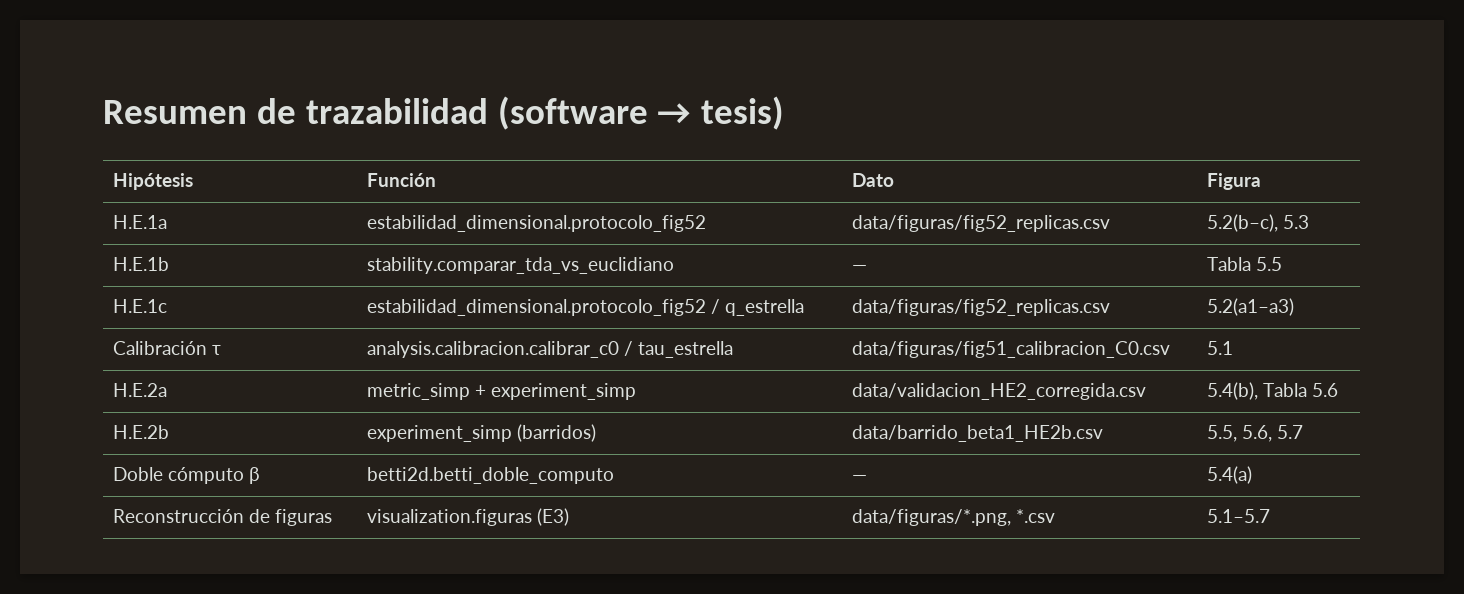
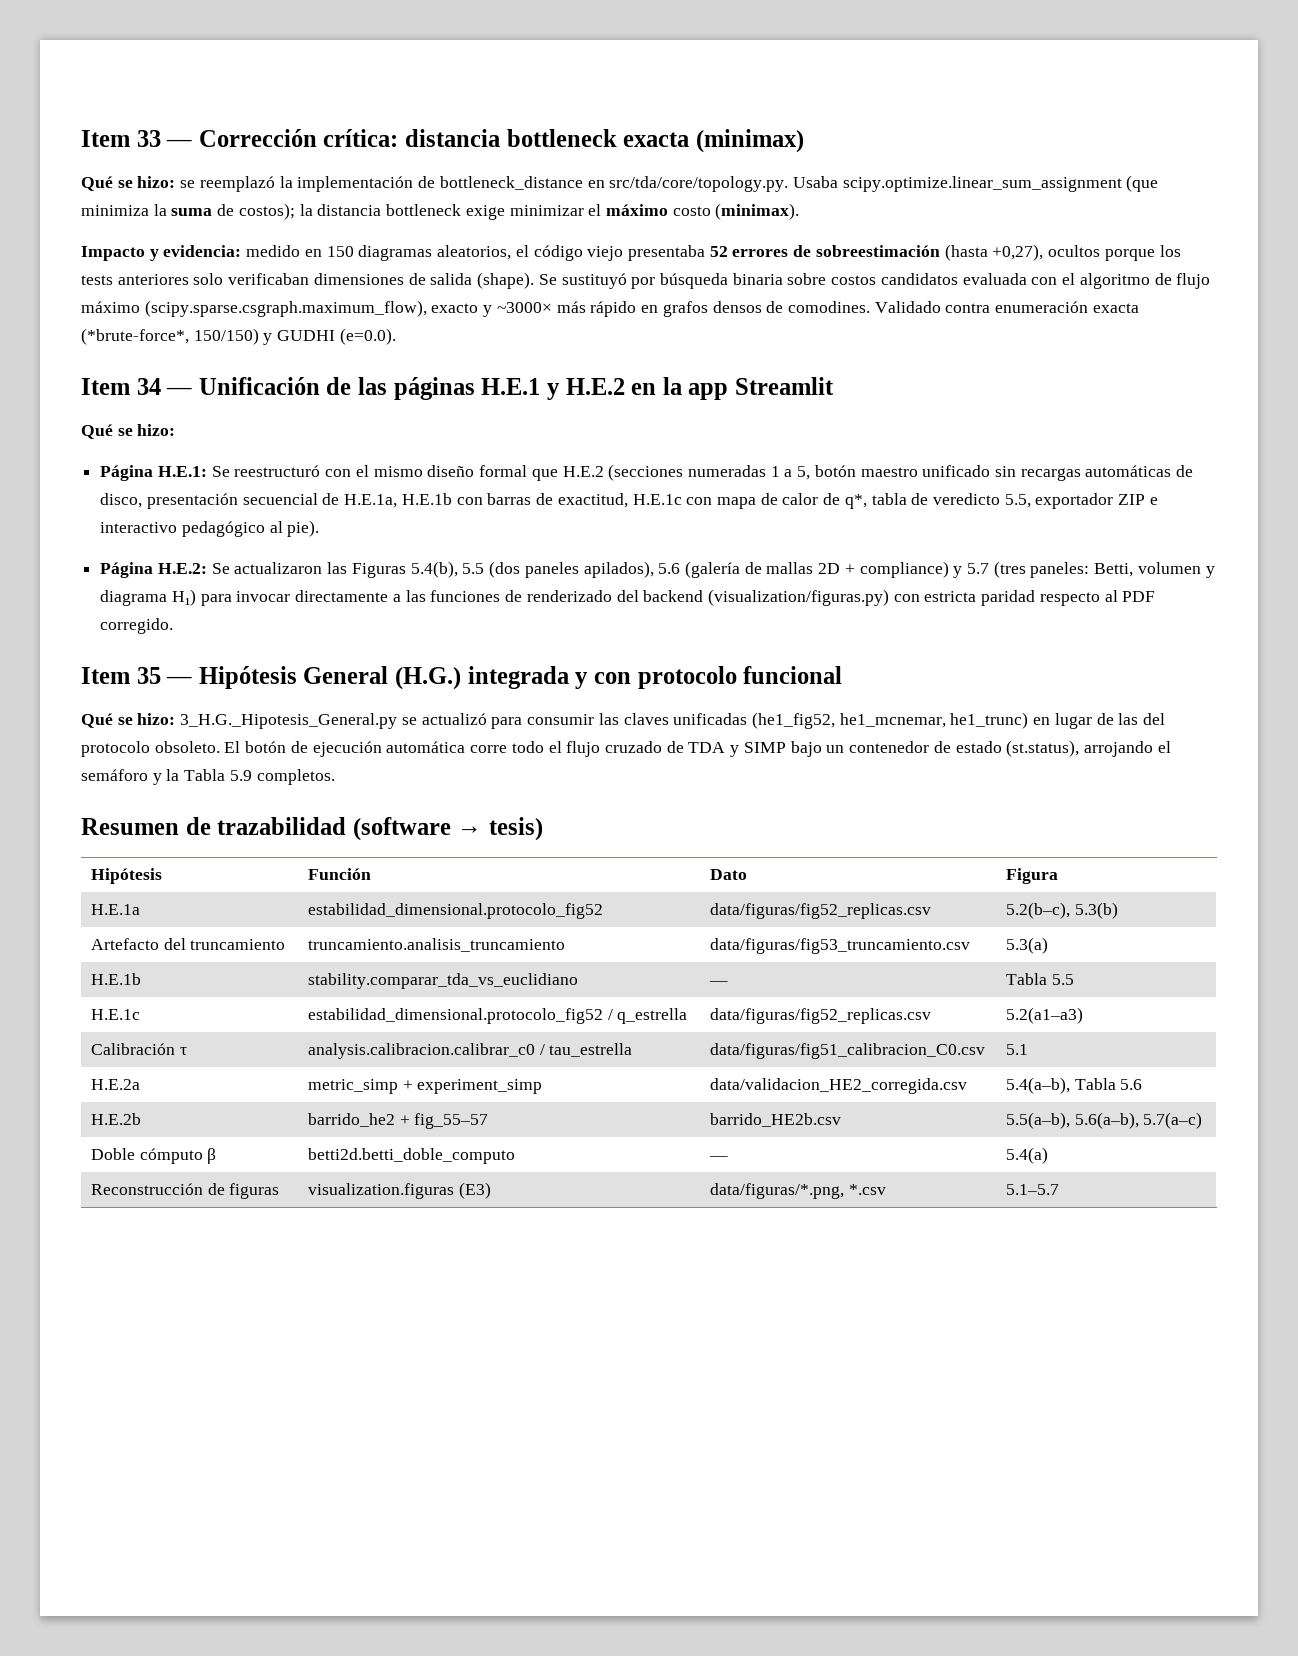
+ Item 33 — Corrección crítica: distancia bottleneck exacta (minimax)
+ Qué se hizo: se reemplazó la implementación de bottleneck_distance en src/tda/core/topology.py. Usaba scipy.optimize.linear_sum_assignment (que minimiza la suma de costos); la distancia bottleneck exige minimizar el máximo costo (minimax).
+ Impacto y evidencia: medido en 150 diagramas aleatorios, el código viejo presentaba 52 errores de sobreestimación (hasta +0,27), ocultos porque los tests anteriores solo verificaban dimensiones de salida (shape). Se sustituyó por búsqueda binaria sobre costos candidatos evaluada con el algoritmo de flujo máximo (scipy.sparse.csgraph.maximum_flow), exacto y ~3000× más rápido en grafos densos de comodines. Validado contra enumeración exacta (*brute-force*, 150/150) y GUDHI (e=0.0).
+ Item 34 — Unificación de las páginas H.E.1 y H.E.2 en la app Streamlit
+ Qué se hizo:
+ Página H.E.1: Se reestructuró con el mismo diseño formal que H.E.2 (secciones numeradas 1 a 5, botón maestro unificado sin recargas automáticas de disco, presentación secuencial de H.E.1a, H.E.1b con barras de exactitud, H.E.1c con mapa de calor de q*, tabla de veredicto 5.5, exportador ZIP e interactivo pedagógico al pie).
+ Página H.E.2: Se actualizaron las Figuras 5.4(b), 5.5 (dos paneles apilados), 5.6 (galería de mallas 2D + compliance) y 5.7 (tres paneles: Betti, volumen y diagrama H₁) para invocar directamente a las funciones de renderizado del backend (visualization/figuras.py) con estricta paridad respecto al PDF corregido.
+ Item 35 — Hipótesis General (H.G.) integrada y con protocolo funcional
+ Qué se hizo: 3_H.G._Hipotesis_General.py se actualizó para consumir las claves unificadas (he1_fig52, he1_mcnemar, he1_trunc) en lugar de las del protocolo obsoleto. El botón de ejecución automática corre todo el flujo cruzado de TDA y SIMP bajo un contenedor de estado (st.status), arrojando el semáforo y la Tabla 5.9 completos.
- H.E.1a | estabilidad_dimensional.protocolo_fig52 | data/figuras/fig52_replicas.csv | 5.2(b–c), 5.3
+ H.E.1a | estabilidad_dimensional.protocolo_fig52 | data/figuras/fig52_replicas.csv | 5.2(b–c), 5.3(b)
+ Artefacto del truncamiento | truncamiento.analisis_truncamiento | data/figuras/fig53_truncamiento.csv | 5.3(a)
- H.E.2a | metric_simp + experiment_simp | data/validacion_HE2_corregida.csv | 5.4(b), Tabla 5.6
+ H.E.2a | metric_simp + experiment_simp | data/validacion_HE2_corregida.csv | 5.4(a–b), Tabla 5.6
- H.E.2b | experiment_simp (barridos) | data/barrido_beta1_HE2b.csv | 5.5, 5.6, 5.7
+ H.E.2b | barrido_he2 + fig_55–57 | barrido_HE2b.csv | 5.5(a–b), 5.6(a–b), 5.7(a–c)

